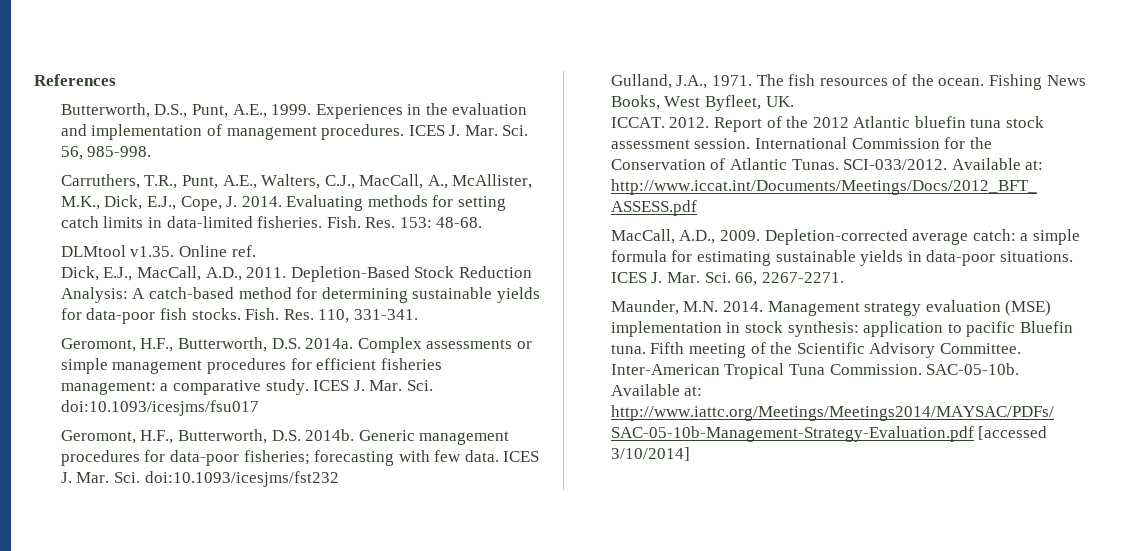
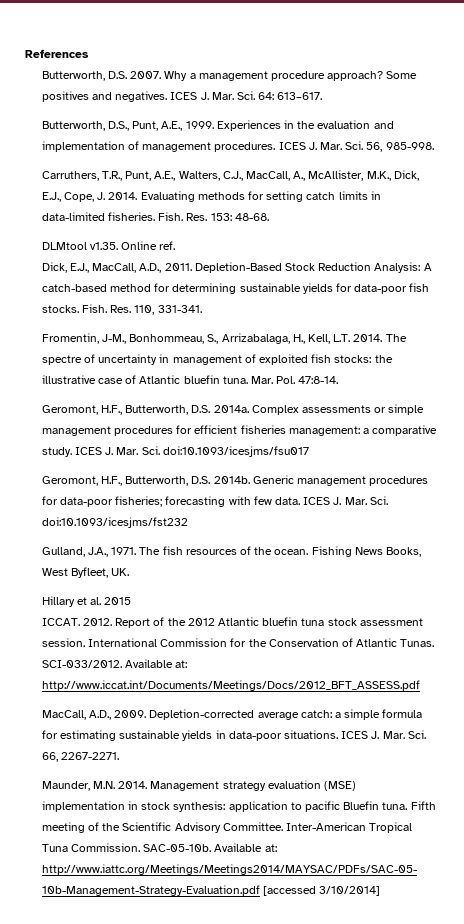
+ Butterworth, D.S. 2007. Why a management procedure approach? Some positives and negatives. ICES J. Mar. Sci. 64: 613–617.
+ Fromentin, J-M., Bonhommeau, S., Arrizabalaga, H., Kell, L.T. 2014. The spectre of uncertainty in management of exploited fish stocks: the illustrative case of Atlantic bluefin tuna. Mar. Pol. 47:8-14.
+ Hillary et al. 2015

